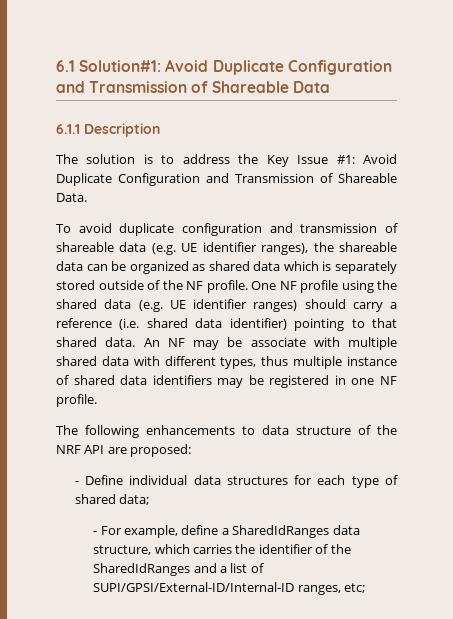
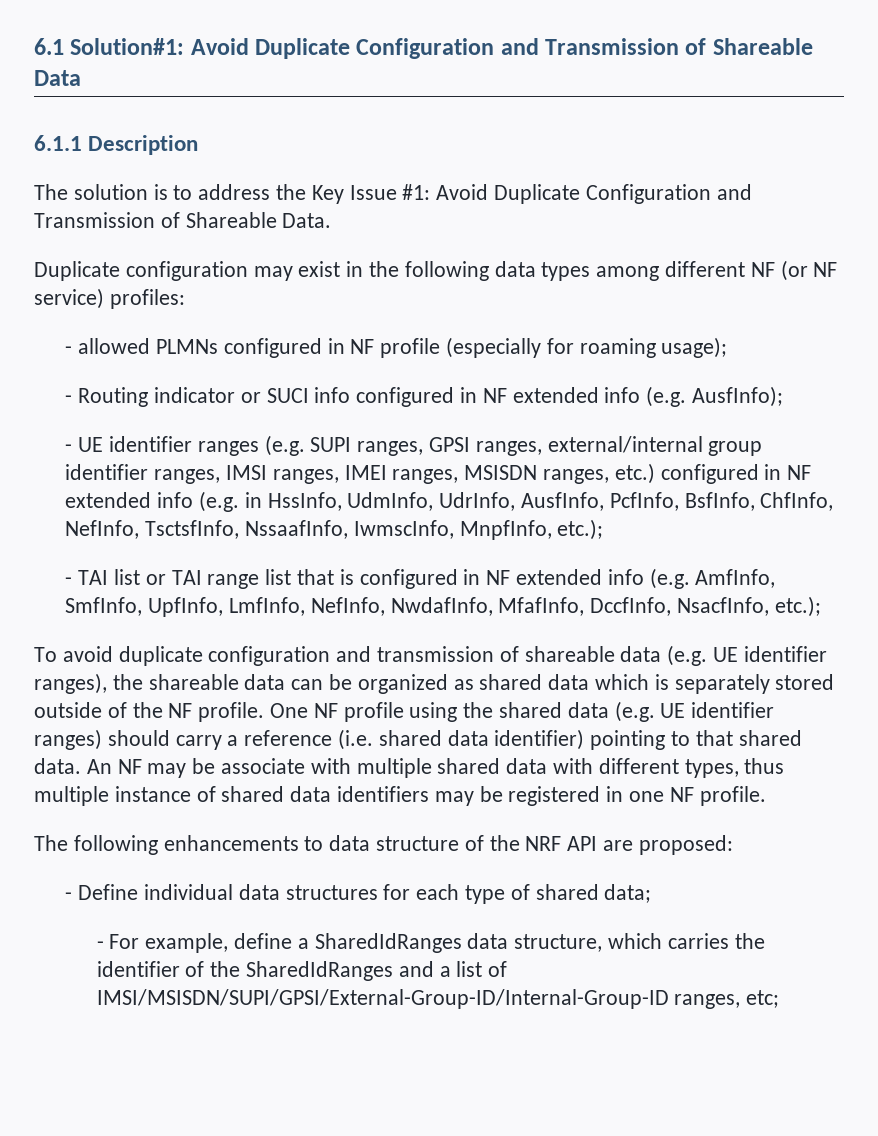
+ Duplicate configuration may exist in the following data types among different NF (or NF service) profiles:
+ - allowed PLMNs configured in NF profile (especially for roaming usage);
+ - Routing indicator or SUCI info configured in NF extended info (e.g. AusfInfo);
+ - UE identifier ranges (e.g. SUPI ranges, GPSI ranges, external/internal group identifier ranges, IMSI ranges, IMEI ranges, MSISDN ranges, etc.) configured in NF extended info (e.g. in HssInfo, UdmInfo, UdrInfo, AusfInfo, PcfInfo, BsfInfo, ChfInfo, NefInfo, TsctsfInfo, NssaafInfo, IwmscInfo, MnpfInfo, etc.);
+ - TAI list or TAI range list that is configured in NF extended info (e.g. AmfInfo, SmfInfo, UpfInfo, LmfInfo, NefInfo, NwdafInfo, MfafInfo, DccfInfo, NsacfInfo, etc.);
- - For example, define a SharedIdRanges data structure, which carries the identifier of the SharedIdRanges and a list of SUPI/GPSI/External-ID/Internal-ID ranges, etc;
+ - For example, define a SharedIdRanges data structure, which carries the identifier of the SharedIdRanges and a list of IMSI/MSISDN/SUPI/GPSI/External-Group-ID/Internal-Group-ID ranges, etc;

